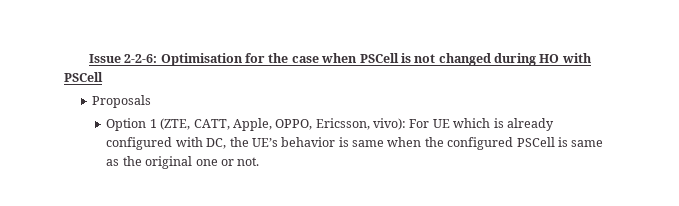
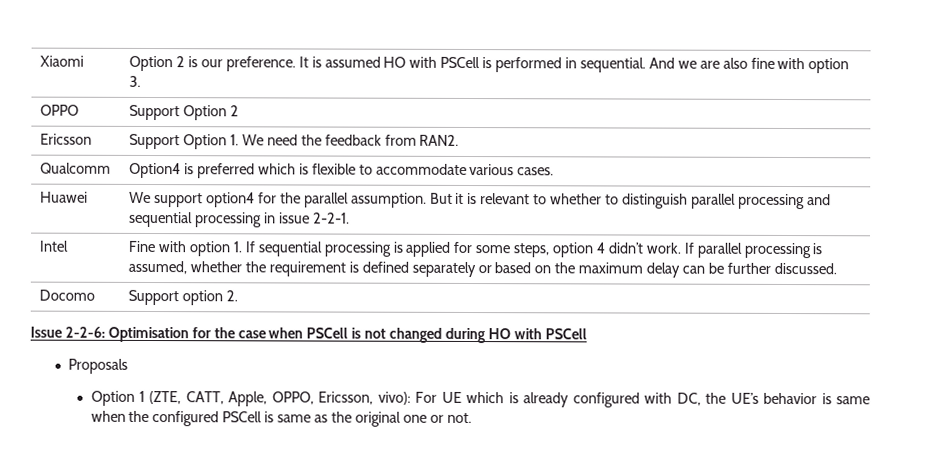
+ Xiaomi | Option 2 is our preference. It is assumed HO with PSCell is performed in sequential. And we are also fine with option 3.
+ OPPO | Support Option 2
+ Ericsson | Support Option 1. We need the feedback from RAN2.
+ Qualcomm | Option4 is preferred which is flexible to accommodate various cases.
+ Huawei | We support option4 for the parallel assumption. But it is relevant to whether to distinguish parallel processing and sequential processing in issue 2-2-1.
+ Intel | Fine with option 1. If sequential processing is applied for some steps, option 4 didn’t work. If parallel processing is assumed, whether the requirement is defined separately or based on the maximum delay can be further discussed.
+ Docomo | Support option 2.

